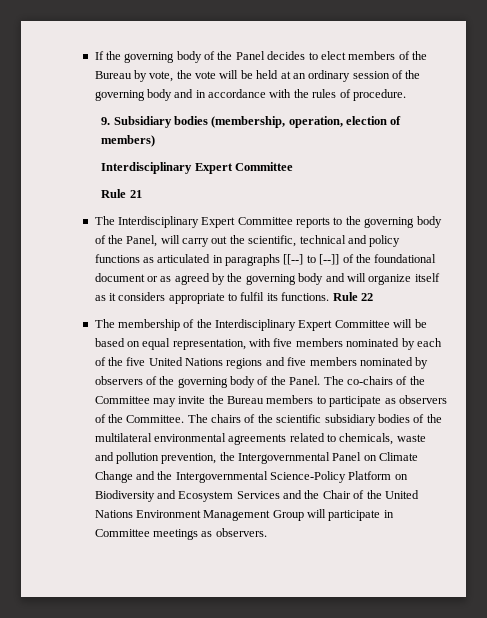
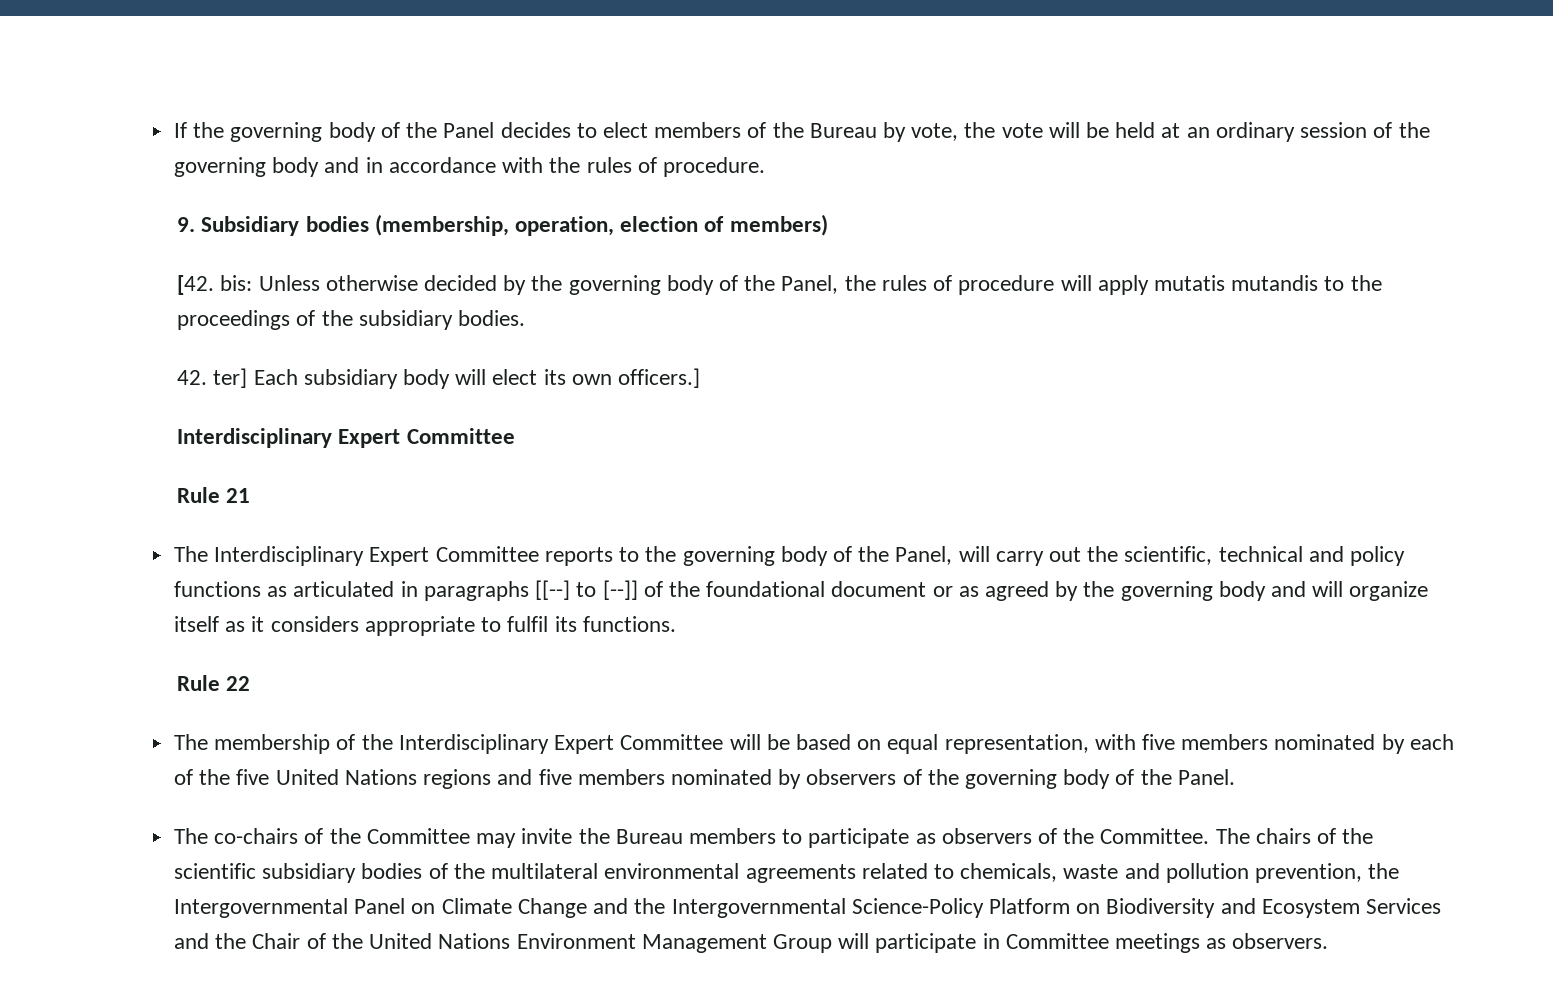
+ [42. bis: Unless otherwise decided by the governing body of the Panel, the rules of procedure will apply mutatis mutandis to the proceedings of the subsidiary bodies.
+ 42. ter] Each subsidiary body will elect its own officers.]
- The Interdisciplinary Expert Committee reports to the governing body of the Panel, will carry out the scientific, technical and policy functions as articulated in paragraphs [[--] to [--]] of the foundational document or as agreed by the governing body and will organize itself as it considers appropriate to fulfil its functions. Rule 22
+ The Interdisciplinary Expert Committee reports to the governing body of the Panel, will carry out the scientific, technical and policy functions as articulated in paragraphs [[--] to [--]] of the foundational document or as agreed by the governing body and will organize itself as it considers appropriate to fulfil its functions.
+ Rule 22
- The membership of the Interdisciplinary Expert Committee will be based on equal representation, with five members nominated by each of the five United Nations regions and five members nominated by observers of the governing body of the Panel. The co-chairs of the Committee may invite the Bureau members to participate as observers of the Committee.
+ The membership of the Interdisciplinary Expert Committee will be based on equal representation, with five members nominated by each of the five United Nations regions and five members nominated by observers of the governing body of the Panel.
+ The co-chairs of the Committee may invite the Bureau members to participate as observers of the Committee.

